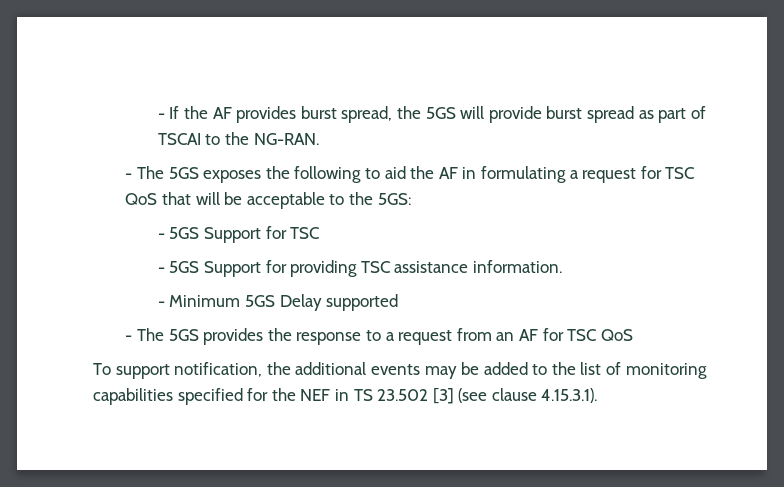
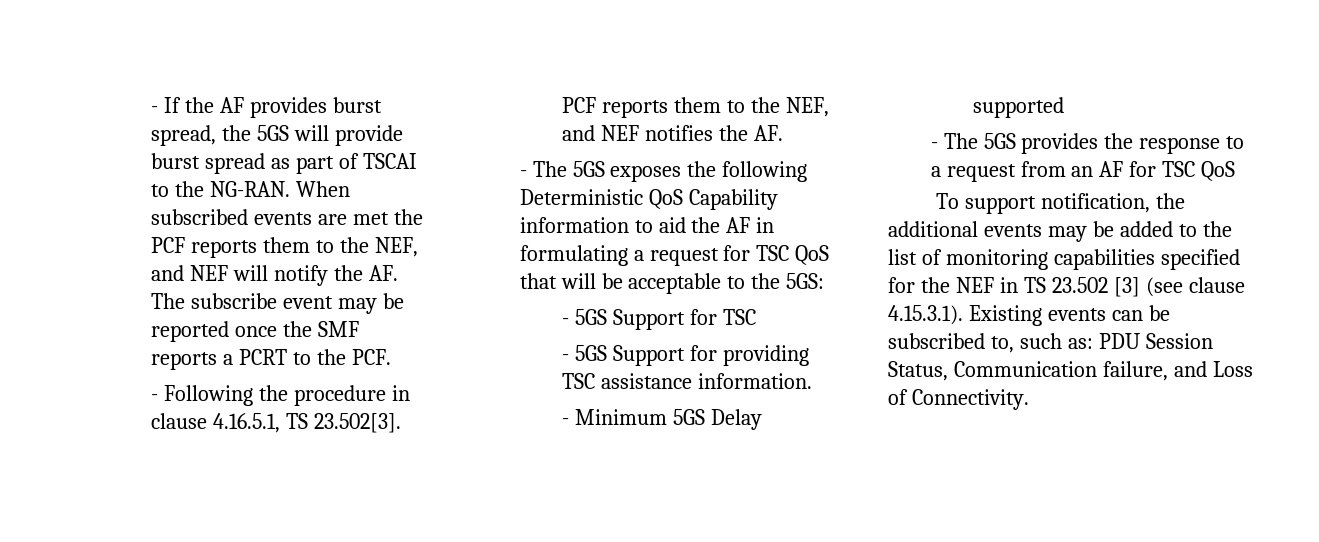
+ When subscribed events are met the PCF reports them to the NEF, and NEF will notify the AF. The subscribe event may be reported once the SMF reports a PCRT to the PCF.
+ - Following the procedure in clause 4.16.5.1, TS 23.502[3]. PCF reports them to the NEF, and NEF notifies the AF.
- - The 5GS exposes the following to aid the AF in formulating a request for TSC QoS that will be acceptable to the 5GS:
+ - The 5GS exposes the following Deterministic QoS Capability information to aid the AF in formulating a request for TSC QoS that will be acceptable to the 5GS:
- To support notification, the additional events may be added to the list of monitoring capabilities specified for the NEF in TS 23.502 [3] (see clause 4.15.3.1).
+ To support notification, the additional events may be added to the list of monitoring capabilities specified for the NEF in TS 23.502 [3] (see clause 4.15.3.1). Existing events can be subscribed to, such as: PDU Session Status, Communication failure, and Loss of Connectivity.

